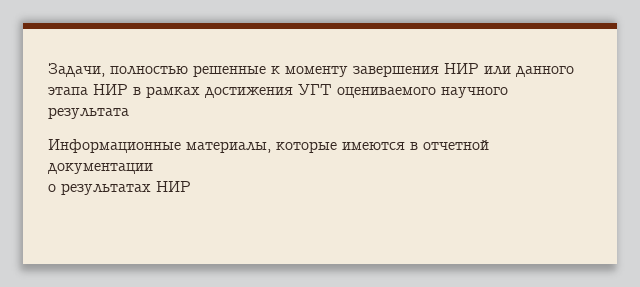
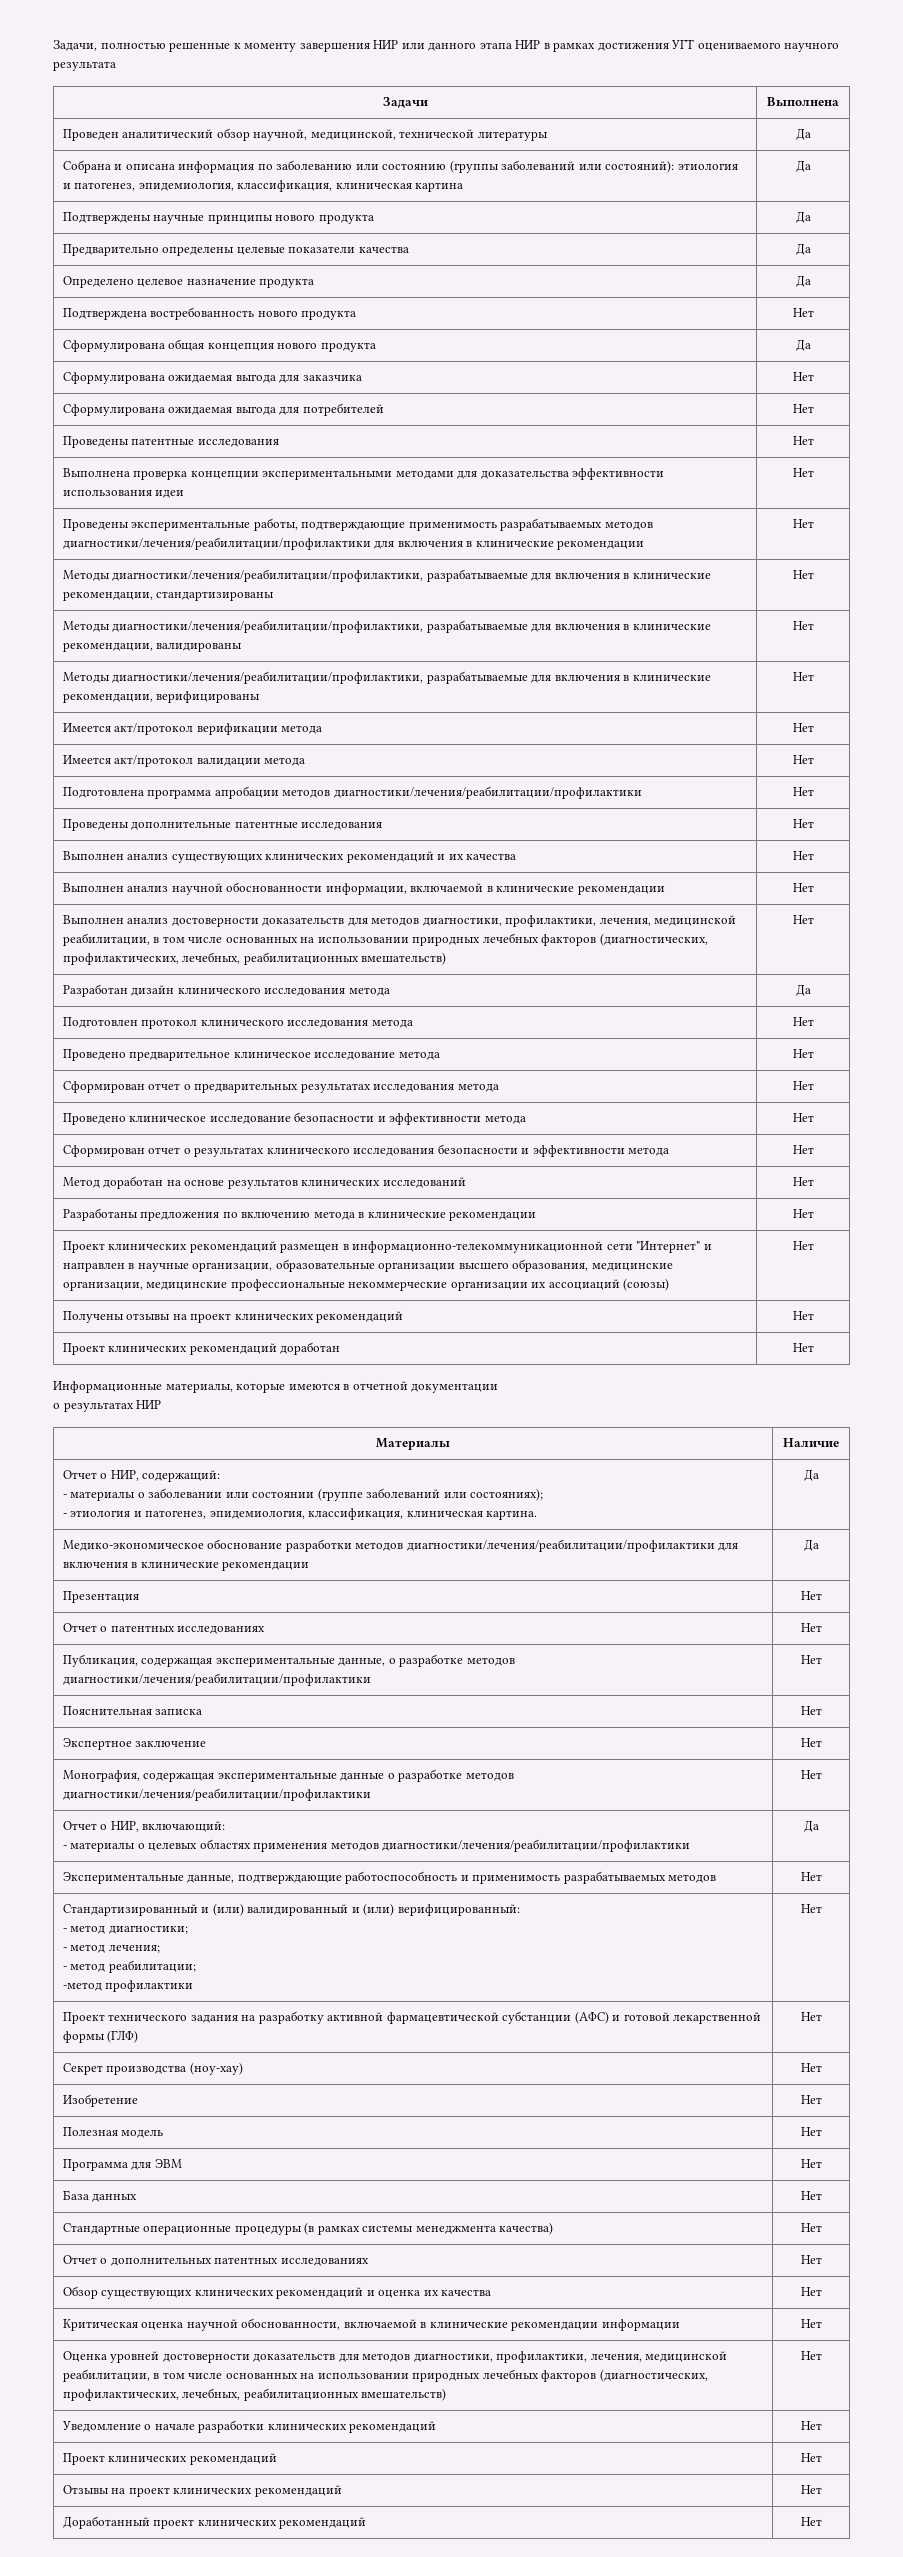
+ Задачи | Выполнена
+ Проведен аналитический обзор научной, медицинской, технической литературы | Да
+ Собрана и описана информация по заболеванию или состоянию (группы заболеваний или состояний): этиология и патогенез, эпидемиология, классификация, клиническая картина | Да
+ Подтверждены научные принципы нового продукта | Да
+ Предварительно определены целевые показатели качества | Да
+ Определено целевое назначение продукта | Да
+ Подтверждена востребованность нового продукта | Нет
+ Сформулирована общая концепция нового продукта | Да
+ Сформулирована ожидаемая выгода для заказчика | Нет
+ Сформулирована ожидаемая выгода для потребителей | Нет
+ Проведены патентные исследования | Нет
+ Выполнена проверка концепции экспериментальными методами для доказательства эффективности использования идеи | Нет
+ Проведены экспериментальные работы, подтверждающие применимость разрабатываемых методов диагностики/лечения/реабилитации/профилактики для включения в клинические рекомендации | Нет
+ Методы диагностики/лечения/реабилитации/профилактики, разрабатываемые для включения в клинические рекомендации, стандартизированы | Нет
+ Методы диагностики/лечения/реабилитации/профилактики, разрабатываемые для включения в клинические рекомендации, валидированы | Нет
+ Методы диагностики/лечения/реабилитации/профилактики, разрабатываемые для включения в клинические рекомендации, верифицированы | Нет
+ Имеется акт/протокол верификации метода | Нет
+ Имеется акт/протокол валидации метода | Нет
+ Подготовлена программа апробации методов диагностики/лечения/реабилитации/профилактики | Нет
+ Проведены дополнительные патентные исследования | Нет
+ Выполнен анализ существующих клинических рекомендаций и их качества | Нет
+ Выполнен анализ научной обоснованности информации, включаемой в клинические рекомендации | Нет
+ Выполнен анализ достоверности доказательств для методов диагностики, профилактики, лечения, медицинской реабилитации, в том числе основанных на использовании природных лечебных факторов (диагностических, профилактических, лечебных, реабилитационных вмешательств) | Нет
+ Разработан дизайн клинического исследования метода | Да
+ Подготовлен протокол клинического исследования метода | Нет
+ Проведено предварительное клиническое исследование метода | Нет
+ Сформирован отчет о предварительных результатах исследования метода | Нет
+ Проведено клиническое исследование безопасности и эффективности метода | Нет
+ Сформирован отчет о результатах клинического исследования безопасности и эффективности метода | Нет
+ Метод доработан на основе результатов клинических исследований | Нет
+ Разработаны предложения по включению метода в клинические рекомендации | Нет
+ Проект клинических рекомендаций размещен в информационно-телекоммуникационной сети "Интернет" и направлен в научные организации, образовательные организации высшего образования, медицинские организации, медицинские профессиональные некоммерческие организации их ассоциаций (союзы) | Нет
+ Получены отзывы на проект клинических рекомендаций | Нет
+ Проект клинических рекомендаций доработан | Нет
+ Материалы | Наличие
+ Отчет о НИР, содержащий:
+ - материалы о заболевании или состоянии (группе заболеваний или состояниях);
+ - этиология и патогенез, эпидемиология, классификация, клиническая картина. | Да
+ Медико-экономическое обоснование разработки методов диагностики/лечения/реабилитации/профилактики для включения в клинические рекомендации | Да
+ Презентация | Нет
+ Отчет о патентных исследованиях | Нет
+ Публикация, содержащая экспериментальные данные, о разработке методов диагностики/лечения/реабилитации/профилактики | Нет
+ Пояснительная записка | Нет
+ Экспертное заключение | Нет
+ Монография, содержащая экспериментальные данные о разработке методов диагностики/лечения/реабилитации/профилактики | Нет
+ Отчет о НИР, включающий:
+ - материалы о целевых областях применения методов диагностики/лечения/реабилитации/профилактики | Да
+ Экспериментальные данные, подтверждающие работоспособность и применимость разрабатываемых методов | Нет
+ Стандартизированный и (или) валидированный и (или) верифицированный:
+ - метод диагностики;
+ - метод лечения;
+ - метод реабилитации;
+ -метод профилактики | Нет
+ Проект технического задания на разработку активной фармацевтической субстанции (АФС) и готовой лекарственной формы (ГЛФ) | Нет
+ Секрет производства (ноу-хау) | Нет
+ Изобретение | Нет
+ Полезная модель | Нет
+ Программа для ЭВМ | Нет
+ База данных | Нет
+ Стандартные операционные процедуры (в рамках системы менеджмента качества) | Нет
+ Отчет о дополнительных патентных исследованиях | Нет
+ Обзор существующих клинических рекомендаций и оценка их качества | Нет
+ Критическая оценка научной обоснованности, включаемой в клинические рекомендации информации | Нет
+ Оценка уровней достоверности доказательств для методов диагностики, профилактики, лечения, медицинской реабилитации, в том числе основанных на использовании природных лечебных факторов (диагностических, профилактических, лечебных, реабилитационных вмешательств) | Нет
+ Уведомление о начале разработки клинических рекомендаций | Нет
+ Проект клинических рекомендаций | Нет
+ Отзывы на проект клинических рекомендаций | Нет
+ Доработанный проект клинических рекомендаций | Нет

